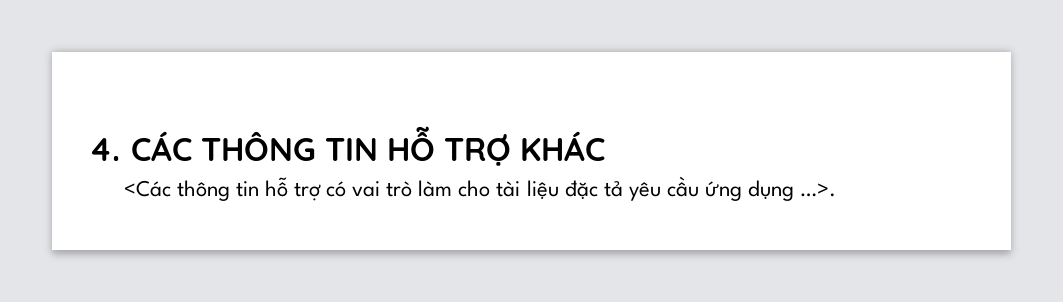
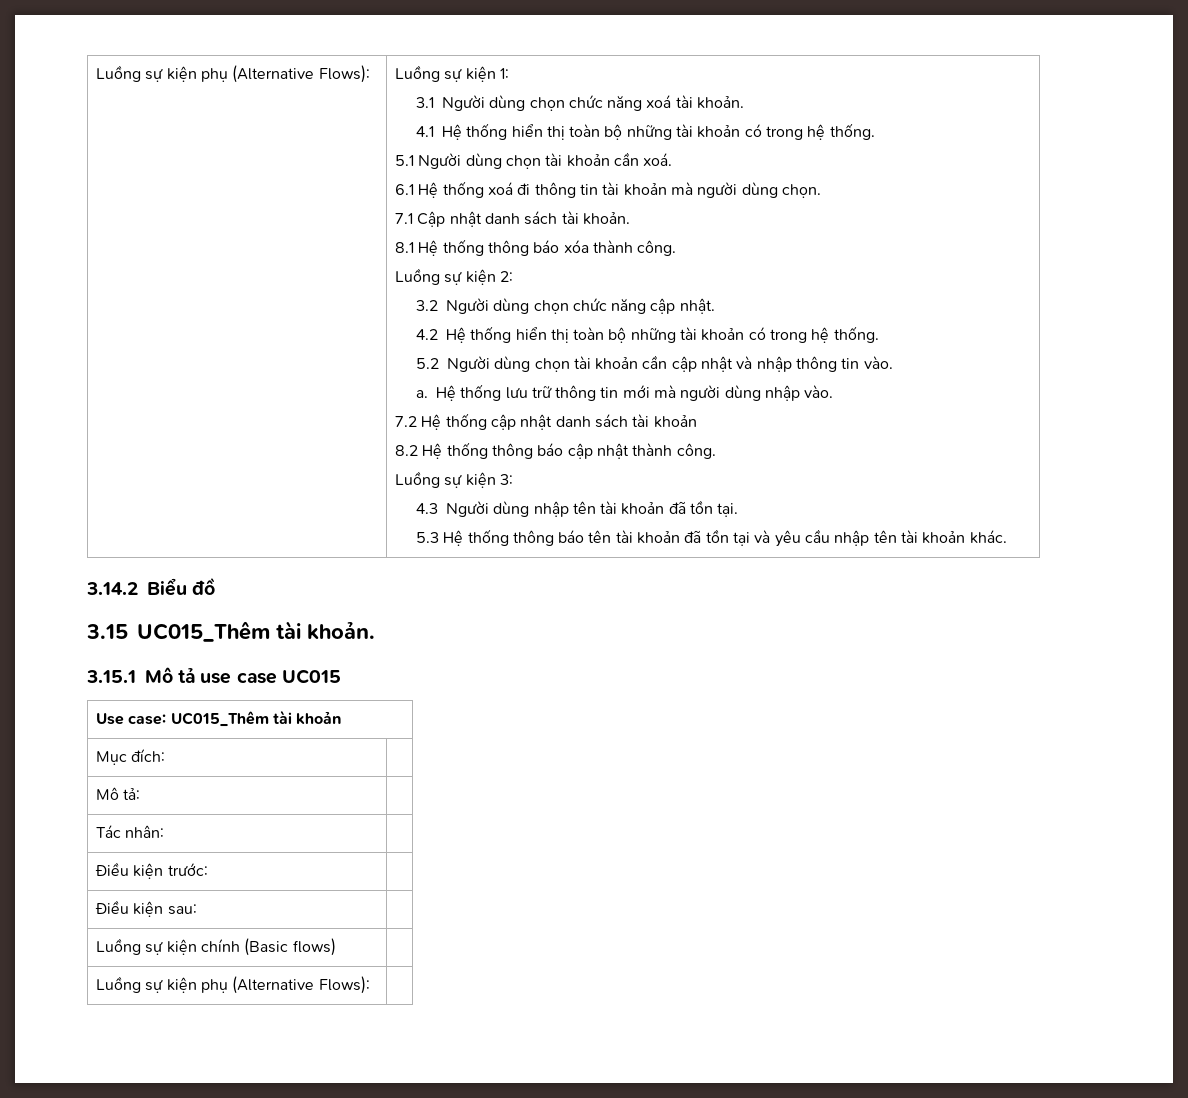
- 4. CÁC THÔNG TIN HỖ TRỢ KHÁC
- <Các thông tin hỗ trợ có vai trò làm cho tài liệu đặc tả yêu cầu ứng dụng …>.
+ Luồng sự kiện phụ (Alternative Flows): | Luồng sự kiện 1:
+ 3.1 Người dùng chọn chức năng xoá tài khoản.
+ 4.1 Hệ thống hiển thị toàn bộ những tài khoản có trong hệ thống.
+ 5.1 Người dùng chọn tài khoản cần xoá.
+ 6.1 Hệ thống xoá đi thông tin tài khoản mà người dùng chọn.
+ 7.1 Cập nhật danh sách tài khoản.
+ 8.1 Hệ thống thông báo xóa thành công.
+ Luồng sự kiện 2:
+ 3.2 Người dùng chọn chức năng cập nhật.
+ 4.2 Hệ thống hiển thị toàn bộ những tài khoản có trong hệ thống.
+ 5.2 Người dùng chọn tài khoản cần cập nhật và nhập thông tin vào.
+ a. Hệ thống lưu trữ thông tin mới mà người dùng nhập vào.
+ 7.2 Hệ thống cập nhật danh sách tài khoản
+ 8.2 Hệ thống thông báo cập nhật thành công.
+ Luồng sự kiện 3:
+ 4.3 Người dùng nhập tên tài khoản đã tồn tại.
+ 5.3 Hệ thống thông báo tên tài khoản đã tồn tại và yêu cầu nhập tên tài khoản khác.
+ 3.14.2 Biểu đồ
+ 3.15 UC015_Thêm tài khoản.
+ 3.15.1 Mô tả use case UC015
+ Use case: UC015_Thêm tài khoản
+ Mục đích: |
+ Mô tả: |
+ Tác nhân: |
+ Điều kiện trước: |
+ Điều kiện sau: |
+ Luồng sự kiện chính (Basic flows) |
+ Luồng sự kiện phụ (Alternative Flows): |

